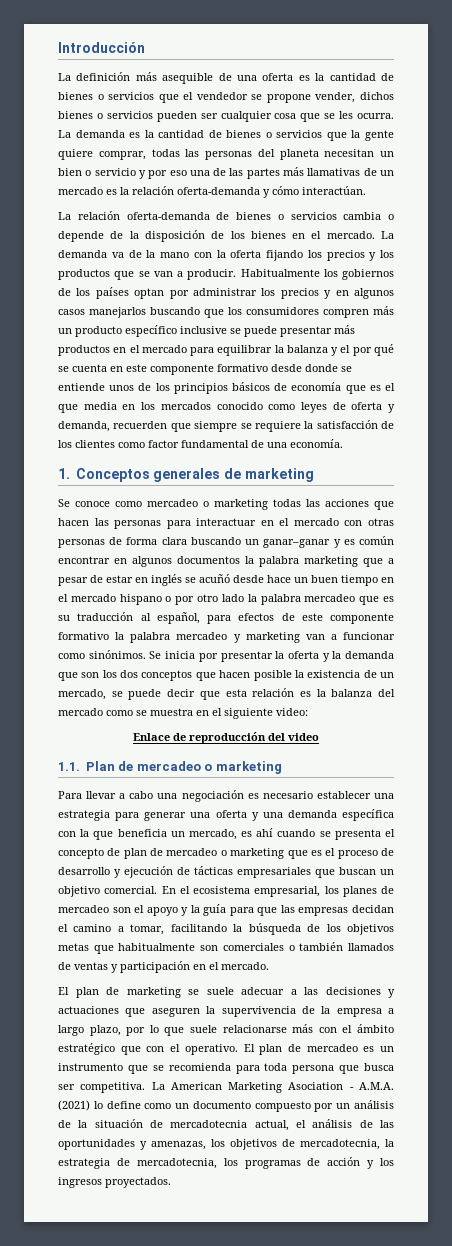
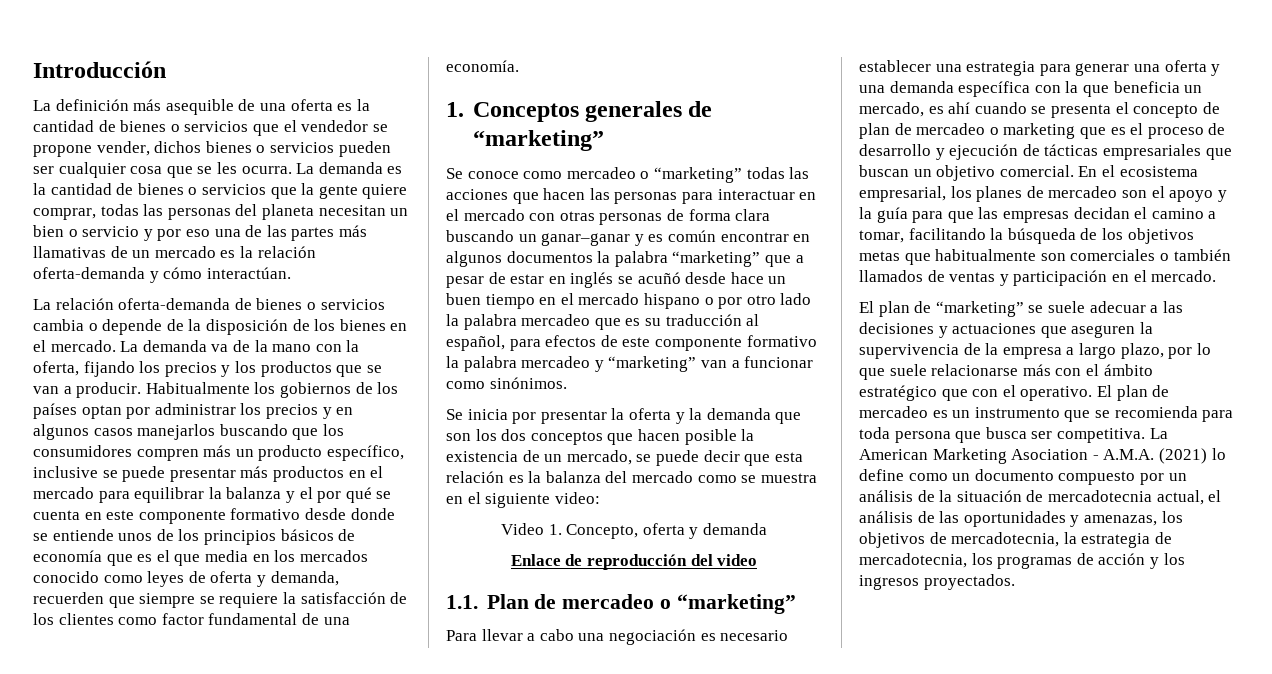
- La demanda va de la mano con la oferta fijando los precios y los productos que se van a producir.
+ La demanda va de la mano con la oferta, fijando los precios y los productos que se van a producir.
- Habitualmente los gobiernos de los países optan por administrar los precios y en algunos casos manejarlos buscando que los consumidores compren más un producto específico inclusive se puede presentar más productos en el mercado para equilibrar la balanza y el por qué se cuenta en este componente formativo desde donde se entiende unos de los principios básicos de economía que es el que media en los mercados conocido como leyes de oferta y demanda, recuerden que siempre se requiere la satisfacción de los clientes como factor fundamental de una economía.
+ Habitualmente los gobiernos de los países optan por administrar los precios y en algunos casos manejarlos buscando que los consumidores compren más un producto específico, inclusive se puede presentar más productos en el mercado para equilibrar la balanza y el por qué se cuenta en este componente formativo desde donde se entiende unos de los principios básicos de economía que es el que media en los mercados conocido como leyes de oferta y demanda, recuerden que siempre se requiere la satisfacción de los clientes como factor fundamental de una economía.
- 1. Conceptos generales de marketing
+ 1. Conceptos generales de “marketing”
- Se conoce como mercadeo o marketing todas las acciones que hacen las personas para interactuar en el mercado con otras personas de forma clara buscando un ganar–ganar y es común encontrar en algunos documentos la palabra marketing que a pesar de estar en inglés se acuñó desde hace un buen tiempo en el mercado hispano o por otro lado la palabra mercadeo que es su traducción al español, para efectos de este componente formativo la palabra mercadeo y marketing van a funcionar como sinónimos. Se inicia por presentar la oferta y la demanda que son los dos conceptos que hacen posible la existencia de un mercado, se puede decir que esta relación es la balanza del mercado como se muestra en el siguiente video:
+ Se conoce como mercadeo o “marketing” todas las acciones que hacen las personas para interactuar en el mercado con otras personas de forma clara buscando un ganar–ganar y es común encontrar en algunos documentos la palabra “marketing” que a pesar de estar en inglés se acuñó desde hace un buen tiempo en el mercado hispano o por otro lado la palabra mercadeo que es su traducción al español, para efectos de este componente formativo la palabra mercadeo y “marketing” van a funcionar como sinónimos.
+ Se inicia por presentar la oferta y la demanda que son los dos conceptos que hacen posible la existencia de un mercado, se puede decir que esta relación es la balanza del mercado como se muestra en el siguiente video:
+ Video 1. Concepto, oferta y demanda
- 1.1. Plan de mercadeo o marketing
+ 1.1. Plan de mercadeo o “marketing”
- El plan de marketing se suele adecuar a las decisiones y actuaciones que aseguren la supervivencia de la empresa a largo plazo, por lo que suele relacionarse más con el ámbito estratégico que con el operativo.
+ El plan de “marketing” se suele adecuar a las decisiones y actuaciones que aseguren la supervivencia de la empresa a largo plazo, por lo que suele relacionarse más con el ámbito estratégico que con el operativo.

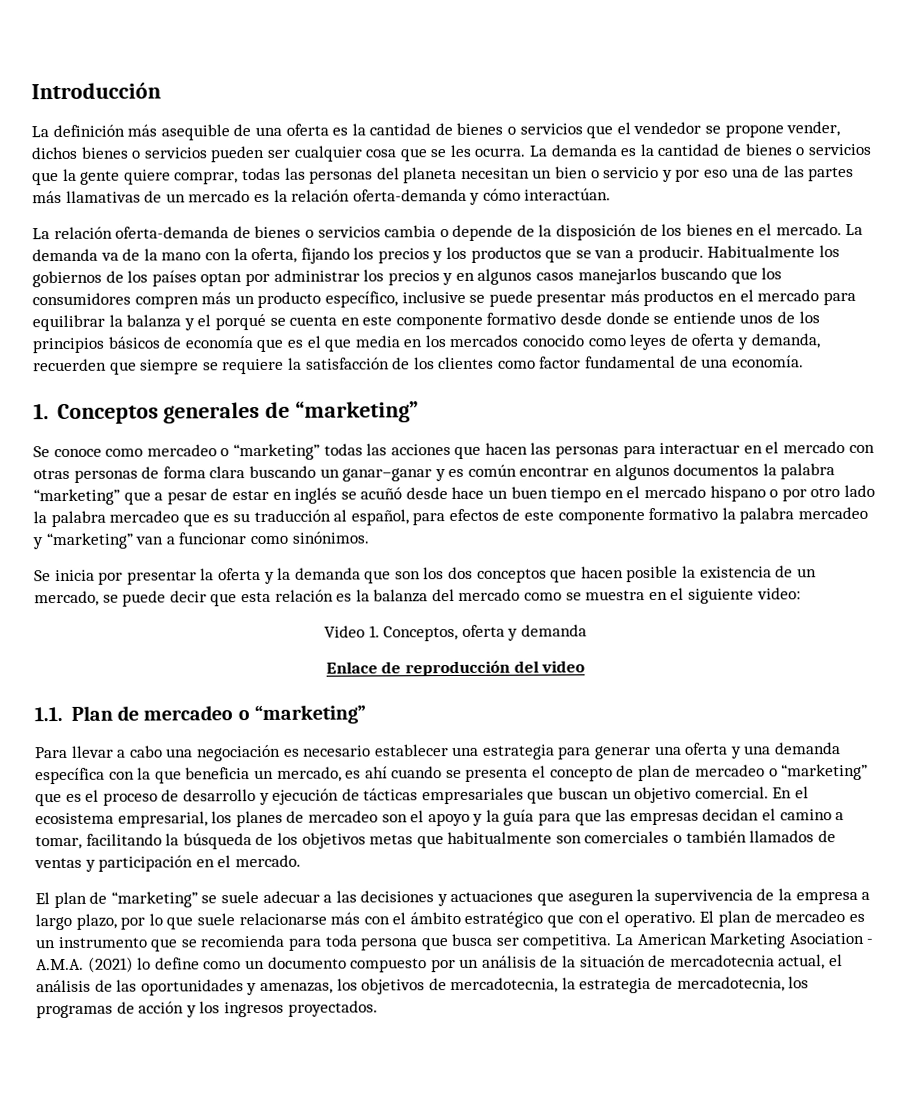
- Habitualmente los gobiernos de los países optan por administrar los precios y en algunos casos manejarlos buscando que los consumidores compren más un producto específico, inclusive se puede presentar más productos en el mercado para equilibrar la balanza y el por qué se cuenta en este componente formativo desde donde se entiende unos de los principios básicos de economía que es el que media en los mercados conocido como leyes de oferta y demanda, recuerden que siempre se requiere la satisfacción de los clientes como factor fundamental de una economía.
+ Habitualmente los gobiernos de los países optan por administrar los precios y en algunos casos manejarlos buscando que los consumidores compren más un producto específico, inclusive se puede presentar más productos en el mercado para equilibrar la balanza y el porqué se cuenta en este componente formativo desde donde se entiende unos de los principios básicos de economía que es el que media en los mercados conocido como leyes de oferta y demanda, recuerden que siempre se requiere la satisfacción de los clientes como factor fundamental de una economía.
- Video 1. Concepto, oferta y demanda
+ Video 1. Conceptos, oferta y demanda
- Para llevar a cabo una negociación es necesario establecer una estrategia para generar una oferta y una demanda específica con la que beneficia un mercado, es ahí cuando se presenta el concepto de plan de mercadeo o marketing que es el proceso de desarrollo y ejecución de tácticas empresariales que buscan un objetivo comercial.
+ Para llevar a cabo una negociación es necesario establecer una estrategia para generar una oferta y una demanda específica con la que beneficia un mercado, es ahí cuando se presenta el concepto de plan de mercadeo o “marketing” que es el proceso de desarrollo y ejecución de tácticas empresariales que buscan un objetivo comercial.

